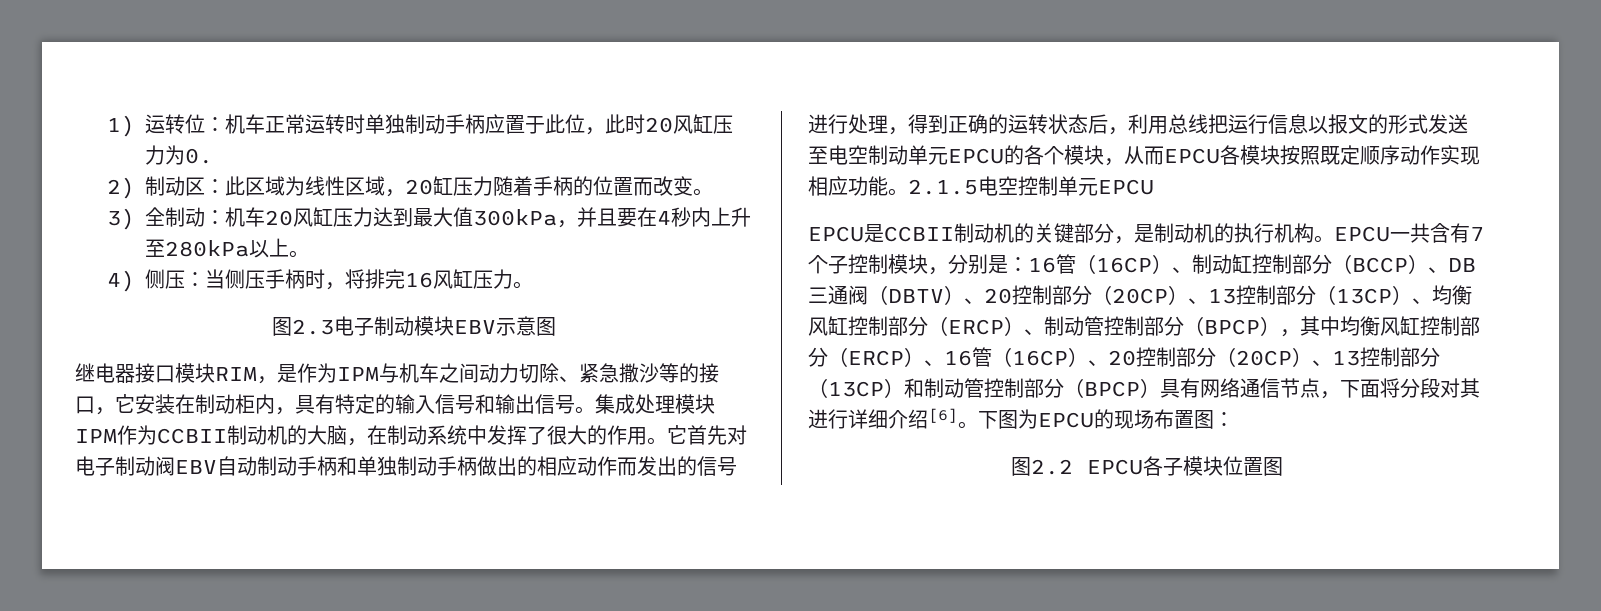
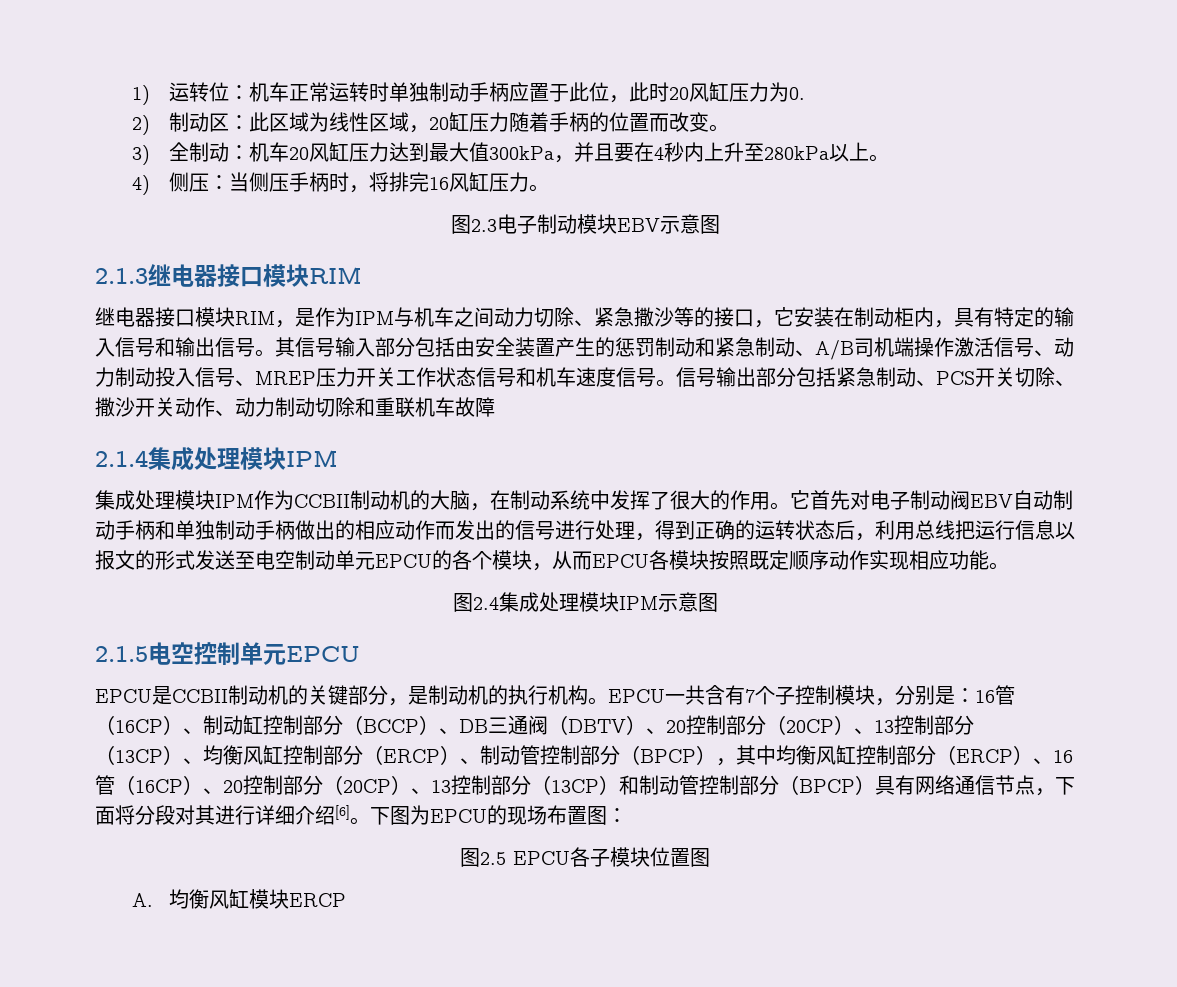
+ 2.1.3继电器接口模块RIM
- 继电器接口模块RIM，是作为IPM与机车之间动力切除、紧急撒沙等的接口，它安装在制动柜内，具有特定的输入信号和输出信号。集成处理模块IPM作为CCBII制动机的大脑，在制动系统中发挥了很大的作用。
+ 继电器接口模块RIM，是作为IPM与机车之间动力切除、紧急撒沙等的接口，它安装在制动柜内，具有特定的输入信号和输出信号。其信号输入部分包括由安全装置产生的惩罚制动和紧急制动、A/B司机端操作激活信号、动力制动投入信号、MREP压力开关工作状态信号和机车速度信号。信号输出部分包括紧急制动、PCS开关切除、撒沙开关动作、动力制动切除和重联机车故障
+ 2.1.4集成处理模块IPM
+ 集成处理模块IPM作为CCBII制动机的大脑，在制动系统中发挥了很大的作用。
- 它首先对电子制动阀EBV自动制动手柄和单独制动手柄做出的相应动作而发出的信号进行处理，得到正确的运转状态后，利用总线把运行信息以报文的形式发送至电空制动单元EPCU的各个模块，从而EPCU各模块按照既定顺序动作实现相应功能。2.1.5电空控制单元EPCU
+ 它首先对电子制动阀EBV自动制动手柄和单独制动手柄做出的相应动作而发出的信号进行处理，得到正确的运转状态后，利用总线把运行信息以报文的形式发送至电空制动单元EPCU的各个模块，从而EPCU各模块按照既定顺序动作实现相应功能。
+ 图2.4集成处理模块IPM示意图
+ 2.1.5电空控制单元EPCU
- 图2.2 EPCU各子模块位置图
+ 图2.5 EPCU各子模块位置图
+ A.均衡风缸模块ERCP

